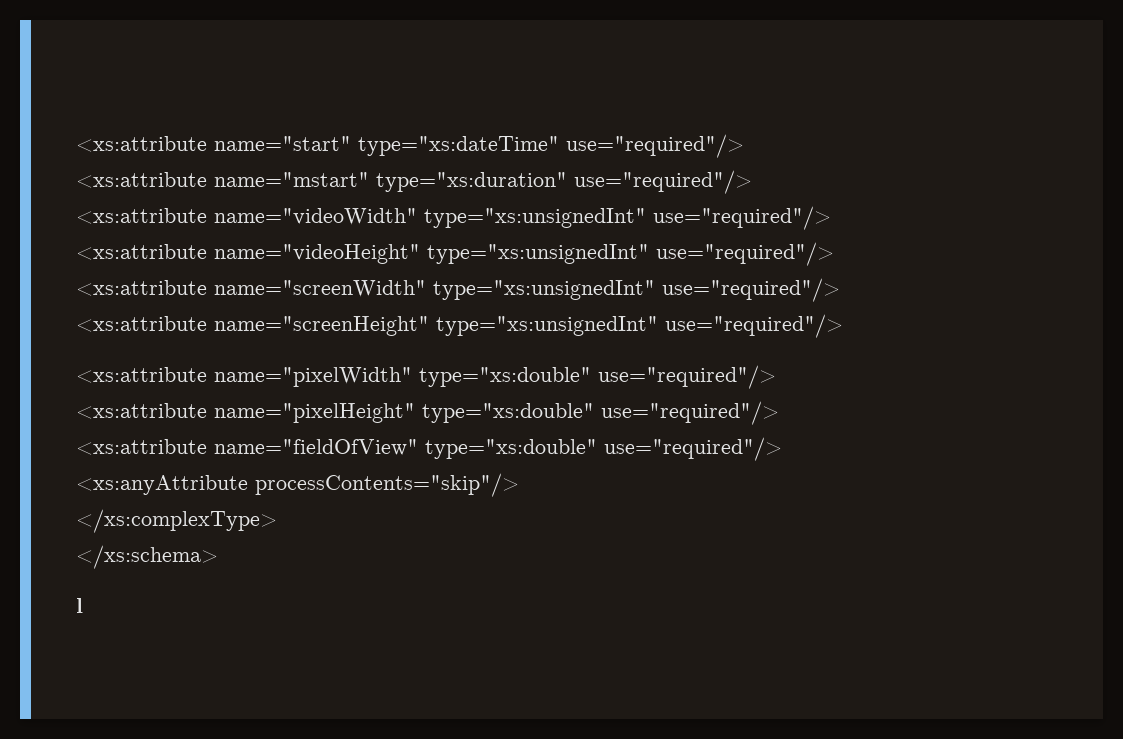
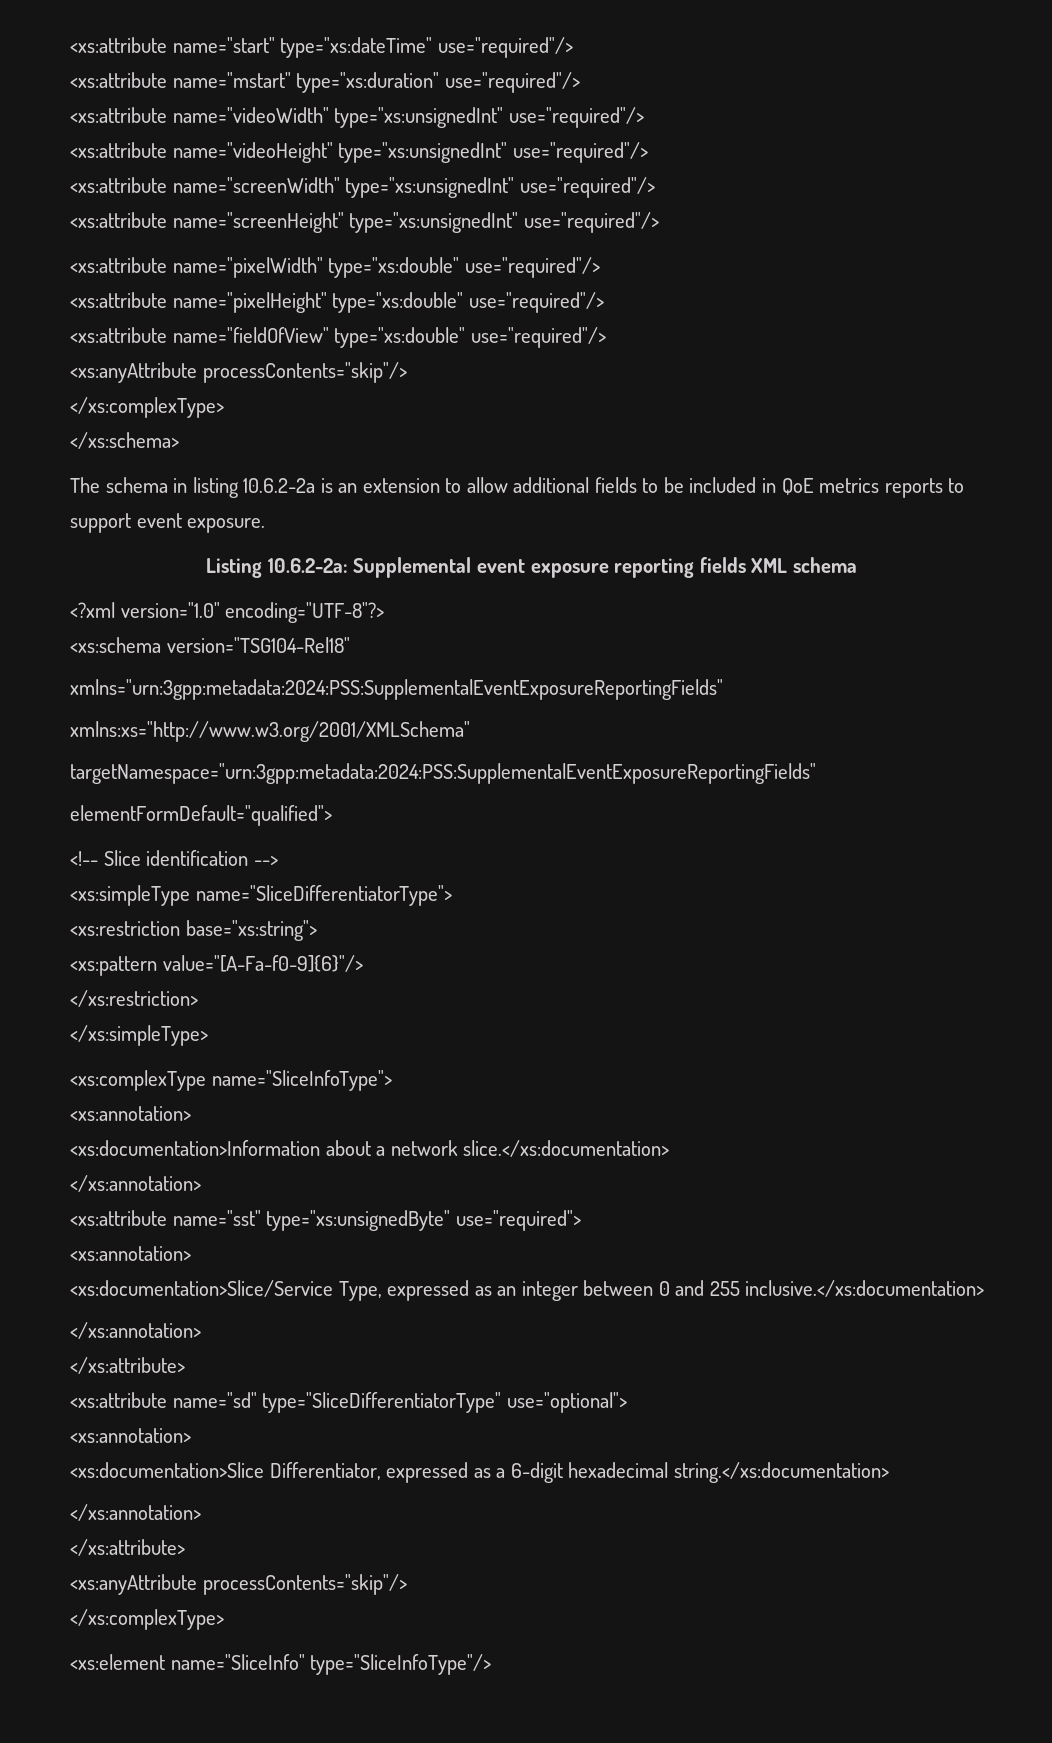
- l
+ The schema in listing 10.6.2-2a is an extension to allow additional fields to be included in QoE metrics reports to support event exposure.
+ Listing 10.6.2-2a: Supplemental event exposure reporting fields XML schema
+ <?xml version="1.0" encoding="UTF-8"?>
+ <xs:schema version="TSG104-Rel18"
+ xmlns="urn:3gpp:metadata:2024:PSS:SupplementalEventExposureReportingFields"
+ xmlns:xs="http://www.w3.org/2001/XMLSchema"
+ targetNamespace="urn:3gpp:metadata:2024:PSS:SupplementalEventExposureReportingFields"
+ elementFormDefault="qualified">
+ <!-- Slice identification -->
+ <xs:simpleType name="SliceDifferentiatorType">
+ <xs:restriction base="xs:string">
+ <xs:pattern value="[A-Fa-f0-9]{6}"/>
+ </xs:restriction>
+ </xs:simpleType>
+ <xs:complexType name="SliceInfoType">
+ <xs:annotation>
+ <xs:documentation>Information about a network slice.</xs:documentation>
+ </xs:annotation>
+ <xs:attribute name="sst" type="xs:unsignedByte" use="required">
+ <xs:annotation>
+ <xs:documentation>Slice/Service Type, expressed as an integer between 0 and 255 inclusive.</xs:documentation>
+ </xs:annotation>
+ </xs:attribute>
+ <xs:attribute name="sd" type="SliceDifferentiatorType" use="optional">
+ <xs:annotation>
+ <xs:documentation>Slice Differentiator, expressed as a 6-digit hexadecimal string.</xs:documentation>
+ </xs:annotation>
+ </xs:attribute>
+ <xs:anyAttribute processContents="skip"/>
+ </xs:complexType>
+ <xs:element name="SliceInfo" type="SliceInfoType"/>

